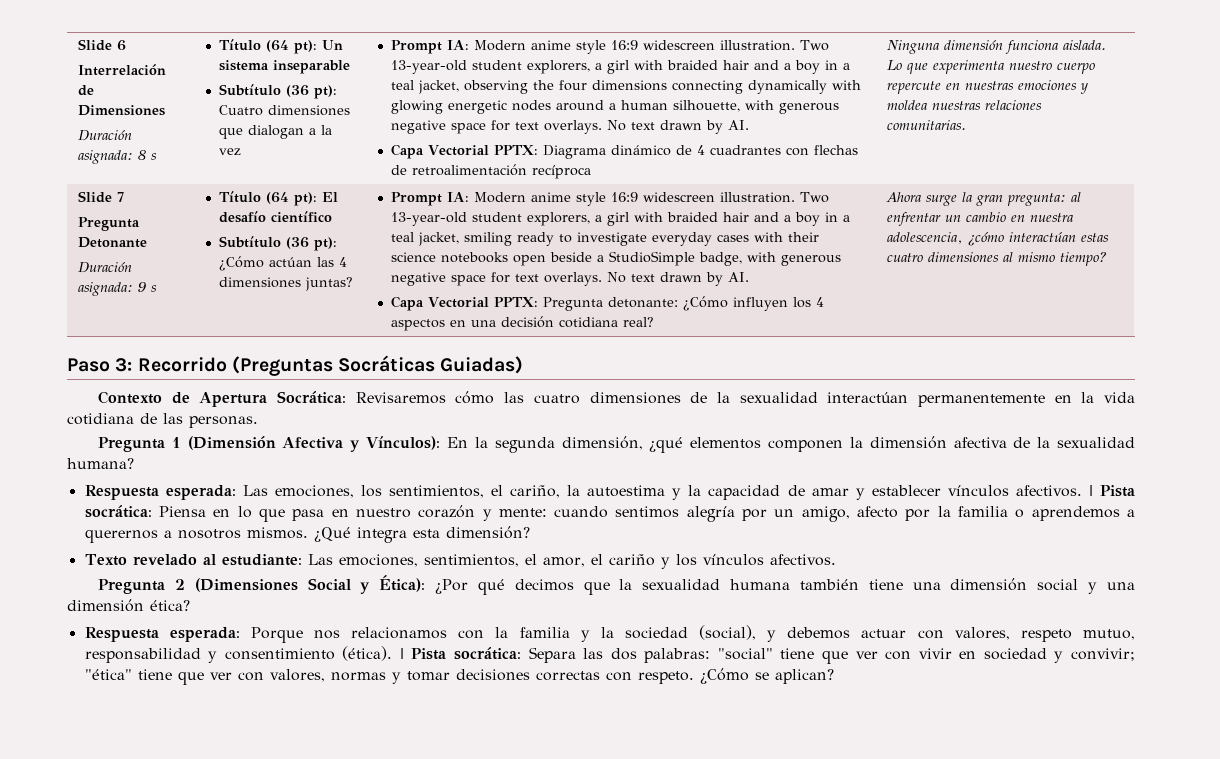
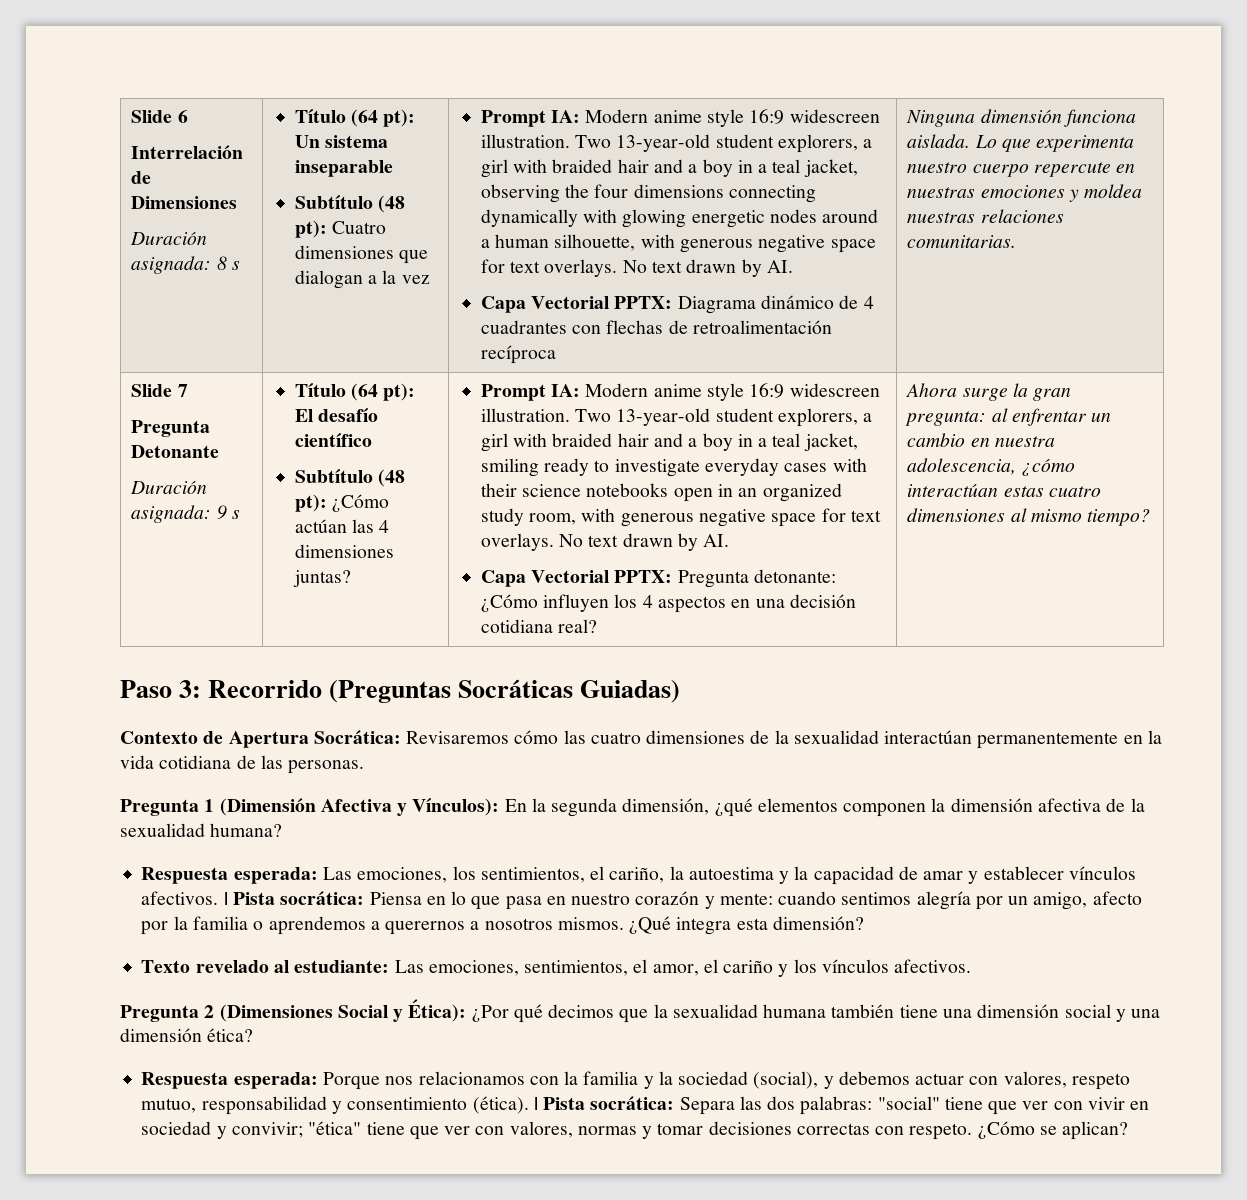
- Subtítulo (36 pt): Cuatro dimensiones que dialogan a la vez
+ Subtítulo (48 pt): Cuatro dimensiones que dialogan a la vez
- Subtítulo (36 pt): ¿Cómo actúan las 4 dimensiones juntas?
+ Subtítulo (48 pt): ¿Cómo actúan las 4 dimensiones juntas?
- Two 13-year-old student explorers, a girl with braided hair and a boy in a teal jacket, smiling ready to investigate everyday cases with their science notebooks open beside a StudioSimple badge, with generous negative space for text overlays.
+ Two 13-year-old student explorers, a girl with braided hair and a boy in a teal jacket, smiling ready to investigate everyday cases with their science notebooks open in an organized study room, with generous negative space for text overlays.

